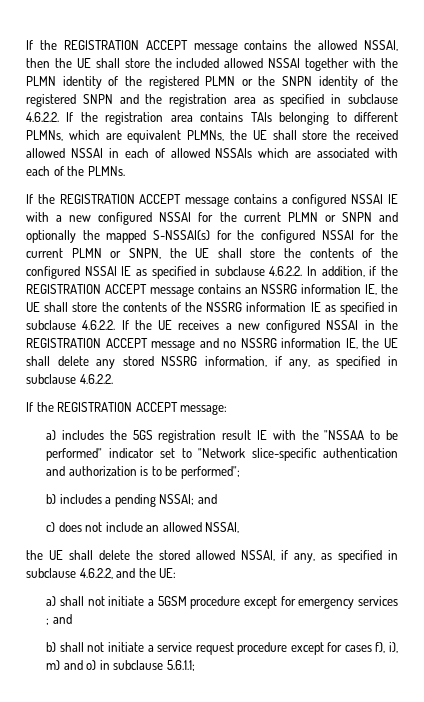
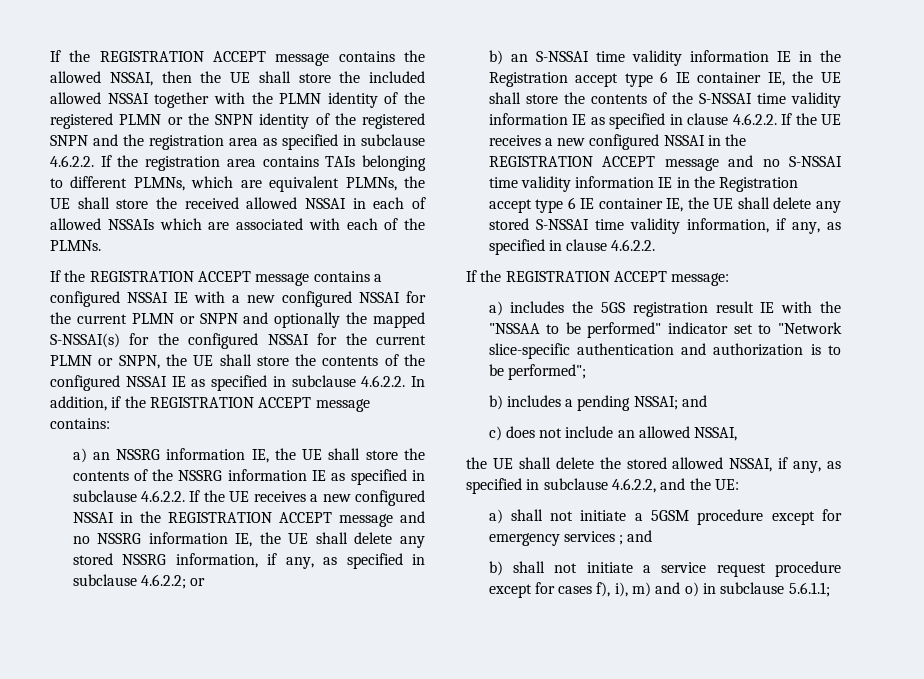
- If the REGISTRATION ACCEPT message contains a configured NSSAI IE with a new configured NSSAI for the current PLMN or SNPN and optionally the mapped S-NSSAI(s) for the configured NSSAI for the current PLMN or SNPN, the UE shall store the contents of the configured NSSAI IE as specified in subclause 4.6.2.2. In addition, if the REGISTRATION ACCEPT message contains an NSSRG information IE, the UE shall store the contents of the NSSRG information IE as specified in subclause 4.6.2.2. If the UE receives a new configured NSSAI in the REGISTRATION ACCEPT message and no NSSRG information IE, the UE shall delete any stored NSSRG information, if any, as specified in subclause 4.6.2.2.
+ If the REGISTRATION ACCEPT message contains a configured NSSAI IE with a new configured NSSAI for the current PLMN or SNPN and optionally the mapped S-NSSAI(s) for the configured NSSAI for the current PLMN or SNPN, the UE shall store the contents of the configured NSSAI IE as specified in subclause 4.6.2.2. In addition, if the REGISTRATION ACCEPT message contains:
+ a) an NSSRG information IE, the UE shall store the contents of the NSSRG information IE as specified in subclause 4.6.2.2. If the UE receives a new configured NSSAI in the REGISTRATION ACCEPT message and no NSSRG information IE, the UE shall delete any stored NSSRG information, if any, as specified in subclause 4.6.2.2; or
+ b) an S-NSSAI time validity information IE in the Registration accept type 6 IE container IE, the UE shall store the contents of the S-NSSAI time validity information IE as specified in clause 4.6.2.2. If the UE receives a new configured NSSAI in the REGISTRATION ACCEPT message and no S-NSSAI time validity information IE in the Registration accept type 6 IE container IE, the UE shall delete any stored S-NSSAI time validity information, if any, as specified in clause 4.6.2.2.

